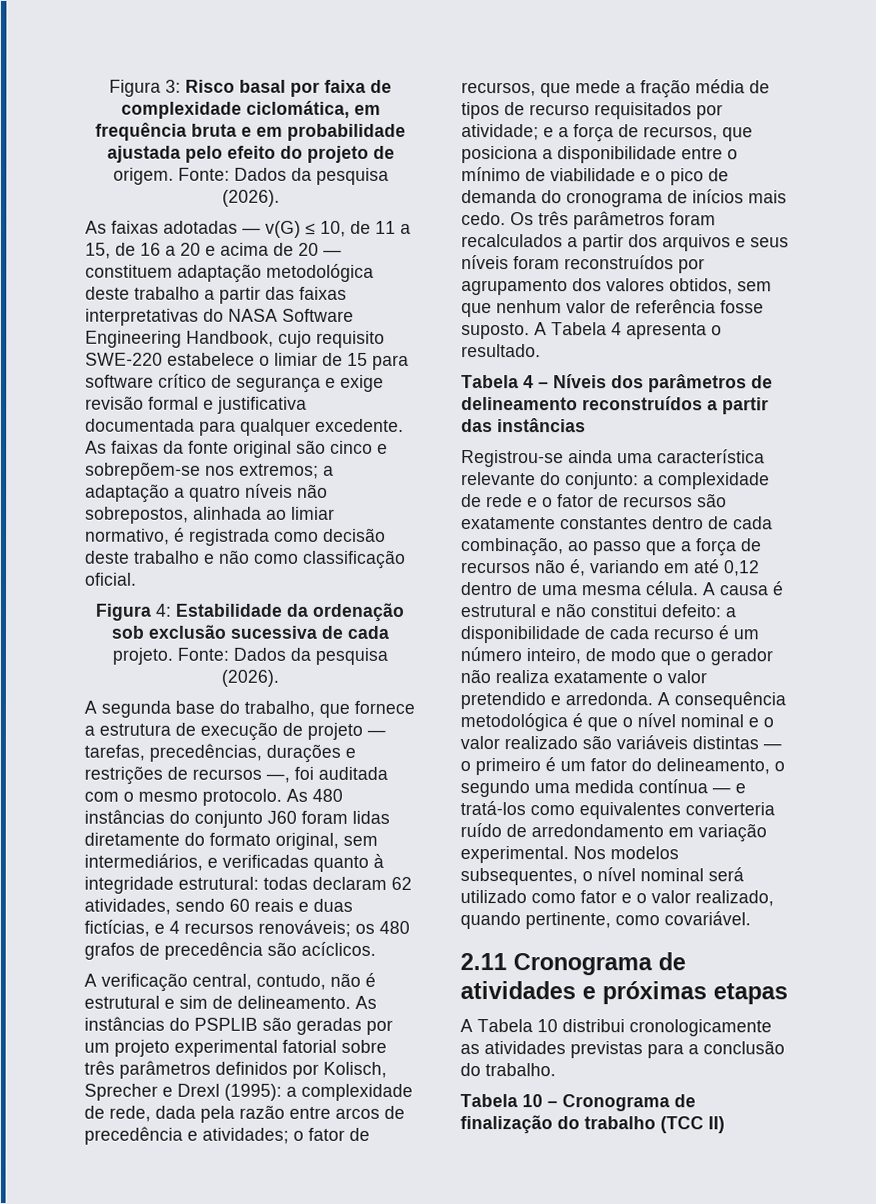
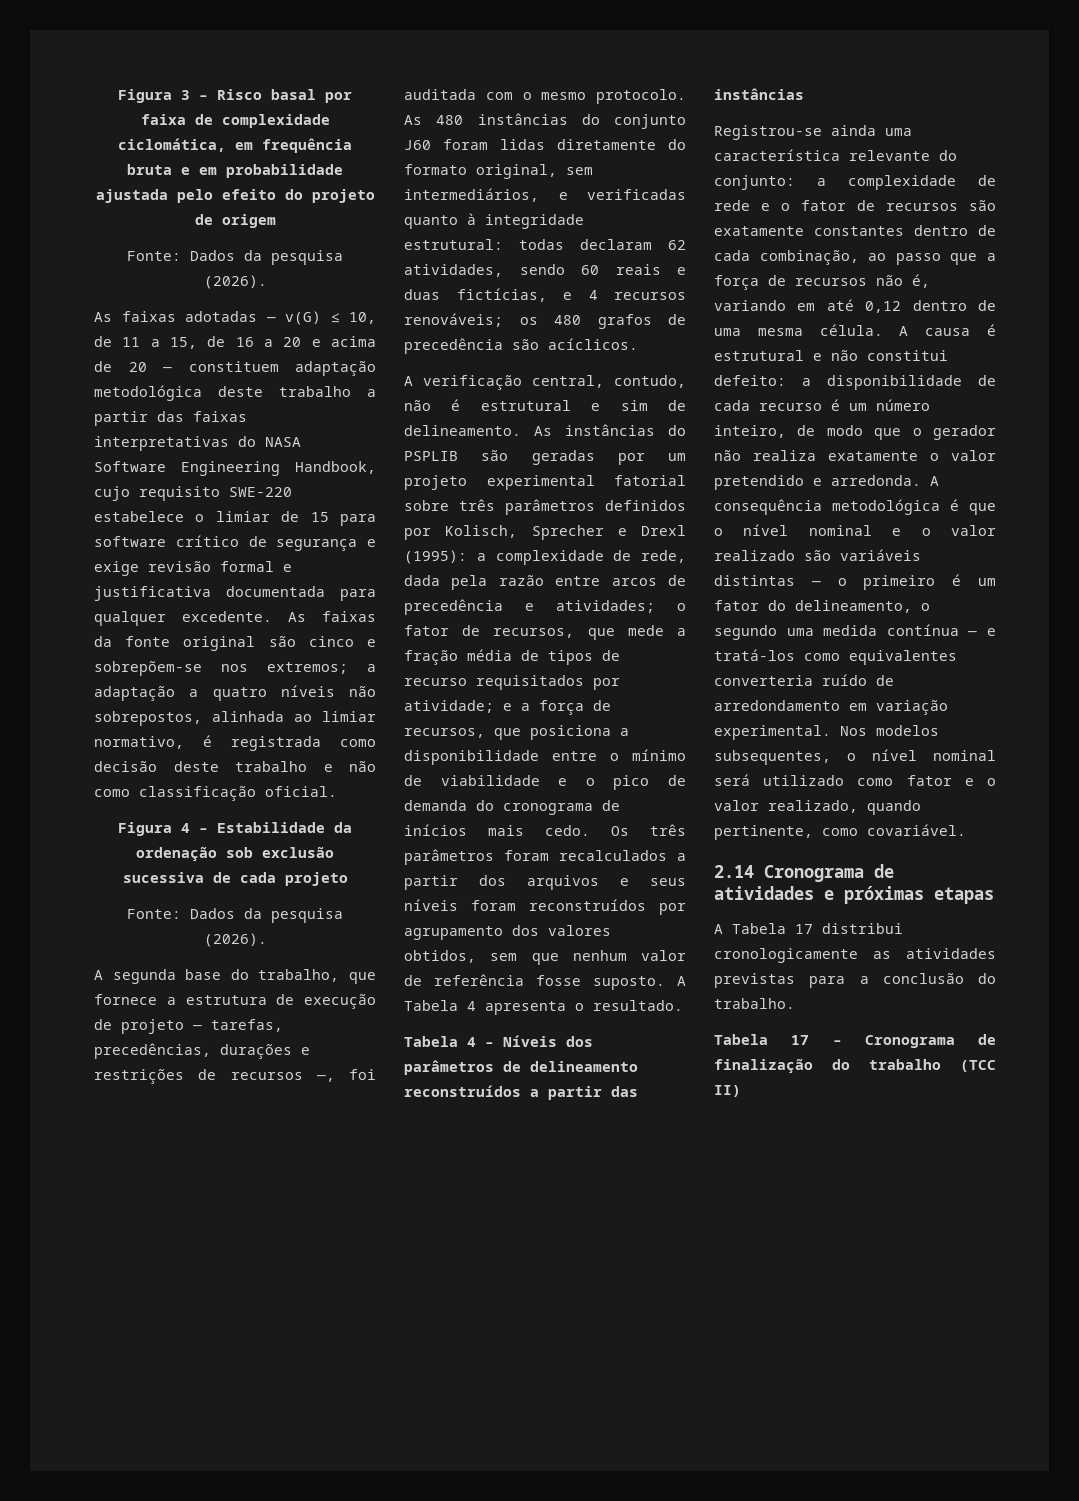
- Figura 3: Risco basal por faixa de complexidade ciclomática, em frequência bruta e em probabilidade ajustada pelo efeito do projeto de origem. Fonte: Dados da pesquisa (2026).
+ Figura 3 – Risco basal por faixa de complexidade ciclomática, em frequência bruta e em probabilidade ajustada pelo efeito do projeto de origem
+ Fonte: Dados da pesquisa (2026).
- Figura 4: Estabilidade da ordenação sob exclusão sucessiva de cada projeto. Fonte: Dados da pesquisa (2026).
+ Figura 4 – Estabilidade da ordenação sob exclusão sucessiva de cada projeto
+ Fonte: Dados da pesquisa (2026).
- 2.11 Cronograma de atividades e próximas etapas
+ 2.14 Cronograma de atividades e próximas etapas
- A Tabela 10 distribui cronologicamente as atividades previstas para a conclusão do trabalho.
+ A Tabela 17 distribui cronologicamente as atividades previstas para a conclusão do trabalho.
- Tabela 10 – Cronograma de finalização do trabalho (TCC II)
+ Tabela 17 – Cronograma de finalização do trabalho (TCC II)

